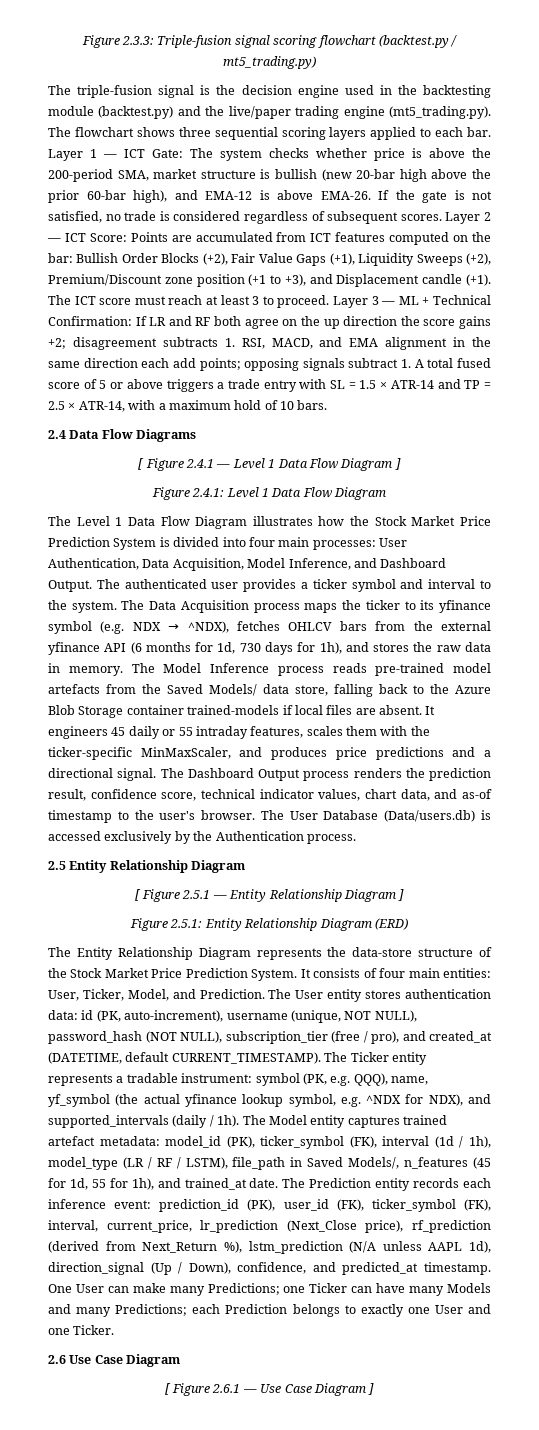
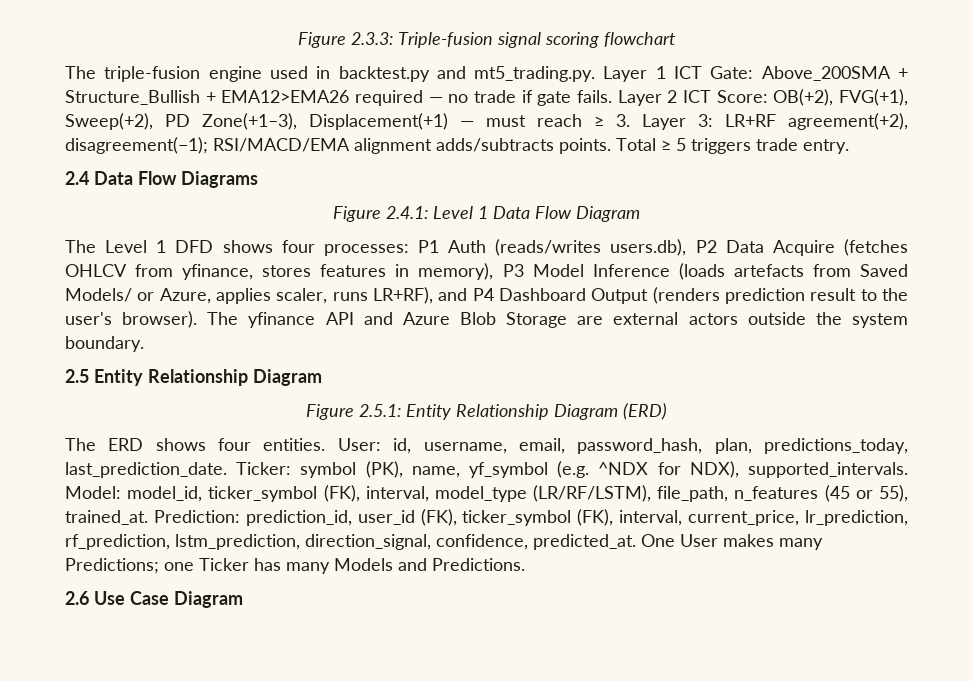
- Figure 2.3.3: Triple-fusion signal scoring flowchart (backtest.py / mt5_trading.py)
+ Figure 2.3.3: Triple-fusion signal scoring flowchart
- The triple-fusion signal is the decision engine used in the backtesting module (backtest.py) and the live/paper trading engine (mt5_trading.py). The flowchart shows three sequential scoring layers applied to each bar. Layer 1 — ICT Gate: The system checks whether price is above the 200-period SMA, market structure is bullish (new 20-bar high above the prior 60-bar high), and EMA-12 is above EMA-26. If the gate is not satisfied, no trade is considered regardless of subsequent scores.
+ The triple-fusion engine used in backtest.py and mt5_trading.py. Layer 1 ICT Gate: Above_200SMA + Structure_Bullish + EMA12>EMA26 required — no trade if gate fails.
- Layer 2 — ICT Score: Points are accumulated from ICT features computed on the bar: Bullish Order Blocks (+2), Fair Value Gaps (+1), Liquidity Sweeps (+2), Premium/Discount zone position (+1 to +3), and Displacement candle (+1). The ICT score must reach at least 3 to proceed. Layer 3 — ML + Technical Confirmation: If LR and RF both agree on the up direction the score gains +2; disagreement subtracts 1. RSI, MACD, and EMA alignment in the same direction each add points; opposing signals subtract 1. A total fused score of 5 or above triggers a trade entry with SL = 1.5 × ATR-14 and TP = 2.5 × ATR-14, with a maximum hold of 10 bars.
+ Layer 2 ICT Score: OB(+2), FVG(+1), Sweep(+2), PD Zone(+1–3), Displacement(+1) — must reach ≥ 3. Layer 3: LR+RF agreement(+2), disagreement(−1); RSI/MACD/EMA alignment adds/subtracts points. Total ≥ 5 triggers trade entry.
  2.4 Data Flow Diagrams
- [ Figure 2.4.1 — Level 1 Data Flow Diagram ]
- The Level 1 Data Flow Diagram illustrates how the Stock Market Price Prediction System is divided into four main processes: User Authentication, Data Acquisition, Model Inference, and Dashboard Output. The authenticated user provides a ticker symbol and interval to the system. The Data Acquisition process maps the ticker to its yfinance symbol (e.g. NDX → ^NDX), fetches OHLCV bars from the external yfinance API (6 months for 1d, 730 days for 1h), and stores the raw data in memory. The Model Inference process reads pre-trained model artefacts from the Saved Models/ data store, falling back to the Azure Blob Storage container trained-models if local files are absent. It engineers 45 daily or 55 intraday features, scales them with the ticker-specific MinMaxScaler, and produces price predictions and a directional signal. The Dashboard Output process renders the prediction result, confidence score, technical indicator values, chart data, and as-of timestamp to the user's browser. The User Database (Data/users.db) is accessed exclusively by the Authentication process.
+ The Level 1 DFD shows four processes: P1 Auth (reads/writes users.db), P2 Data Acquire (fetches OHLCV from yfinance, stores features in memory), P3 Model Inference (loads artefacts from Saved Models/ or Azure, applies scaler, runs LR+RF), and P4 Dashboard Output (renders prediction result to the user's browser). The yfinance API and Azure Blob Storage are external actors outside the system boundary.
  2.5 Entity Relationship Diagram
- [ Figure 2.5.1 — Entity Relationship Diagram ]
- The Entity Relationship Diagram represents the data-store structure of the Stock Market Price Prediction System. It consists of four main entities: User, Ticker, Model, and Prediction. The User entity stores authentication data: id (PK, auto-increment), username (unique, NOT NULL), password_hash (NOT NULL), subscription_tier (free / pro), and created_at (DATETIME, default CURRENT_TIMESTAMP). The Ticker entity represents a tradable instrument: symbol (PK, e.g. QQQ), name, yf_symbol (the actual yfinance lookup symbol, e.g. ^NDX for NDX), and supported_intervals (daily / 1h). The Model entity captures trained artefact metadata: model_id (PK), ticker_symbol (FK), interval (1d / 1h), model_type (LR / RF / LSTM), file_path in Saved Models/, n_features (45 for 1d, 55 for 1h), and trained_at date. The Prediction entity records each inference event: prediction_id (PK), user_id (FK), ticker_symbol (FK), interval, current_price, lr_prediction (Next_Close price), rf_prediction (derived from Next_Return %), lstm_prediction (N/A unless AAPL 1d), direction_signal (Up / Down), confidence, and predicted_at timestamp. One User can make many Predictions; one Ticker can have many Models and many Predictions; each Prediction belongs to exactly one User and one Ticker.
+ The ERD shows four entities. User: id, username, email, password_hash, plan, predictions_today, last_prediction_date. Ticker: symbol (PK), name, yf_symbol (e.g. ^NDX for NDX), supported_intervals. Model: model_id, ticker_symbol (FK), interval, model_type (LR/RF/LSTM), file_path, n_features (45 or 55), trained_at. Prediction: prediction_id, user_id (FK), ticker_symbol (FK), interval, current_price, lr_prediction, rf_prediction, lstm_prediction, direction_signal, confidence, predicted_at. One User makes many Predictions; one Ticker has many Models and Predictions.
  2.6 Use Case Diagram
- [ Figure 2.6.1 — Use Case Diagram ]

